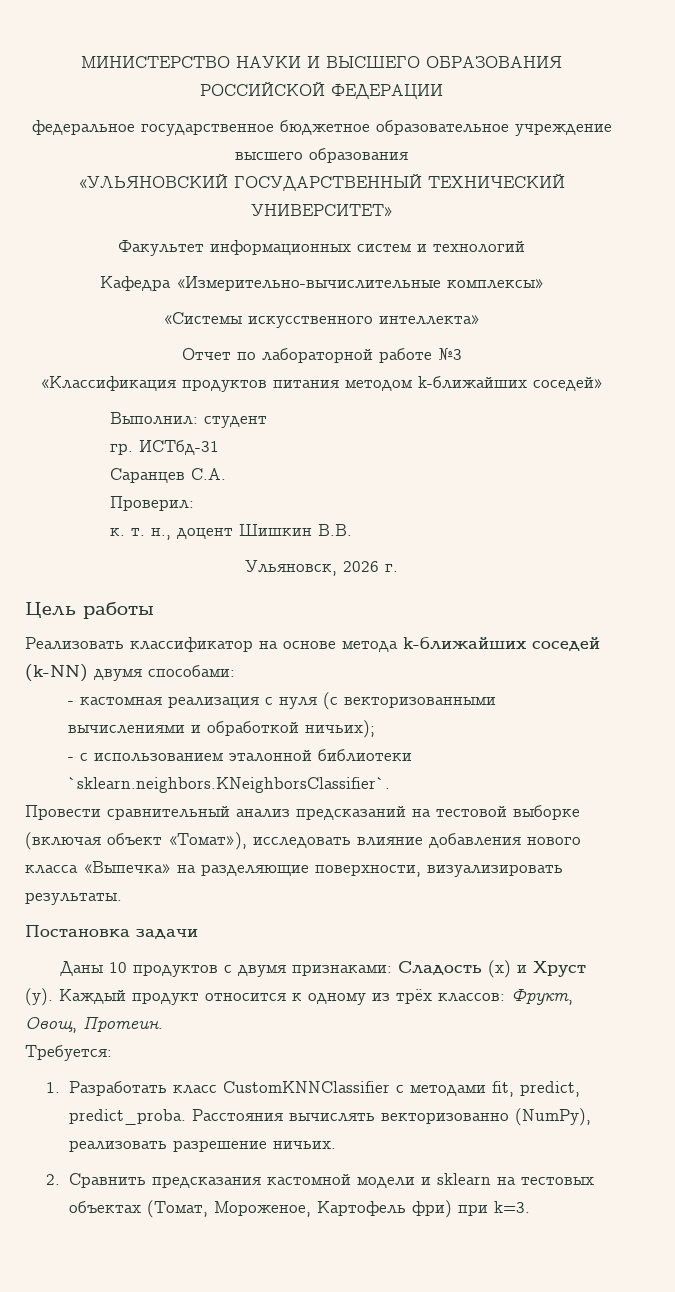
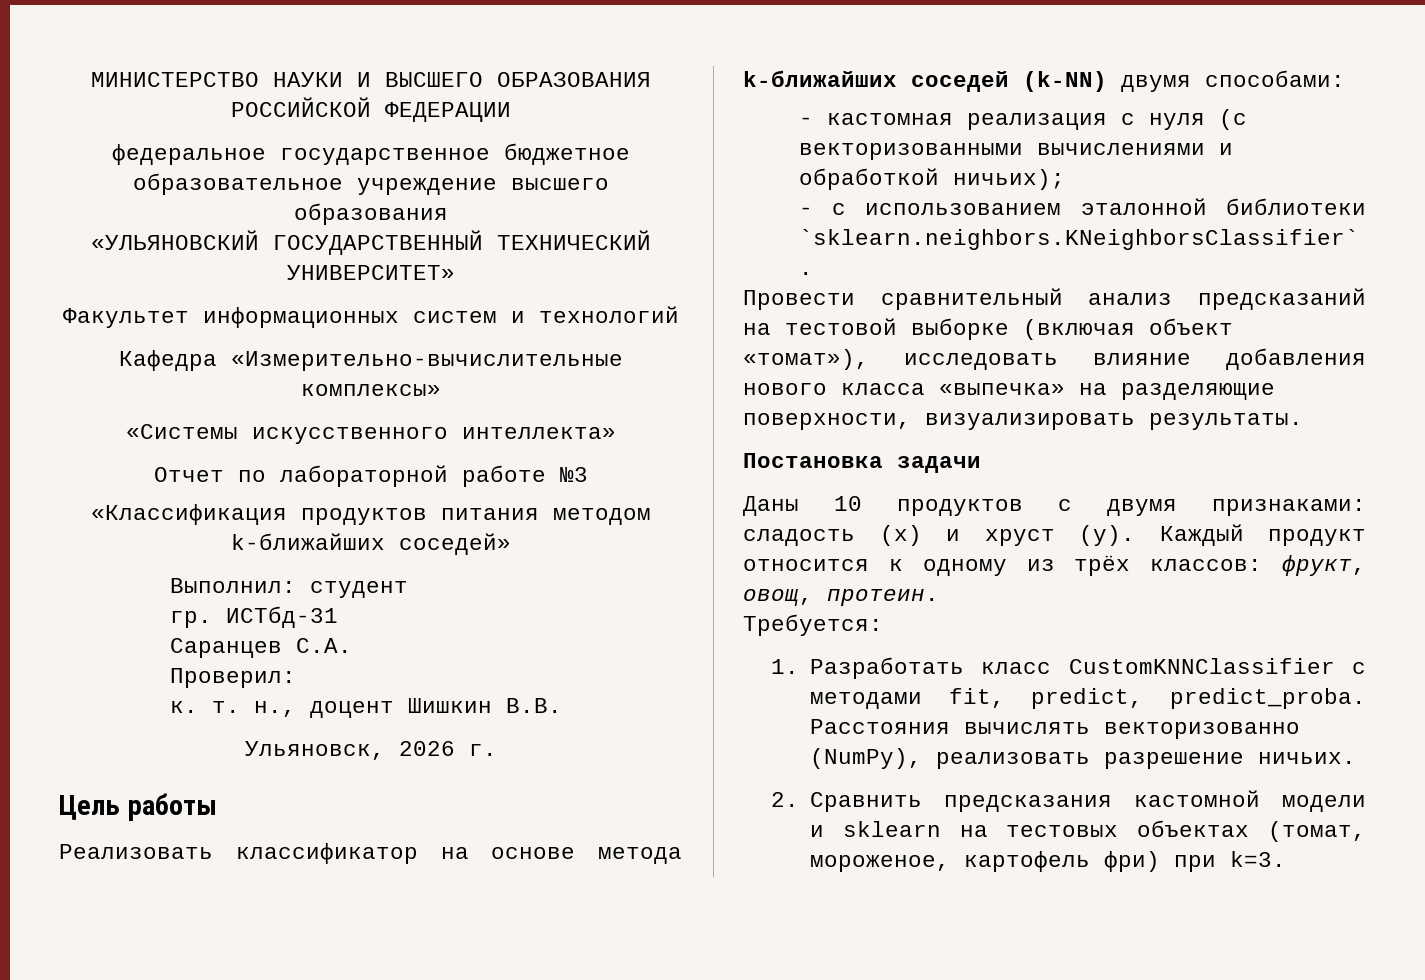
- Провести сравнительный анализ предсказаний на тестовой выборке (включая объект «Томат»), исследовать влияние добавления нового класса «Выпечка» на разделяющие поверхности, визуализировать результаты.
+ Провести сравнительный анализ предсказаний на тестовой выборке (включая объект «томат»), исследовать влияние добавления нового класса «выпечка» на разделяющие поверхности, визуализировать результаты.
- Даны 10 продуктов с двумя признаками: Сладость (x) и Хруст (y).
+ Даны 10 продуктов с двумя признаками: сладость (x) и хруст (y).
- Каждый продукт относится к одному из трёх классов: Фрукт, Овощ, Протеин.
+ Каждый продукт относится к одному из трёх классов: фрукт, овощ, протеин.
- 2. Сравнить предсказания кастомной модели и sklearn на тестовых объектах (Томат, Мороженое, Картофель фри) при k=3.
+ 2. Сравнить предсказания кастомной модели и sklearn на тестовых объектах (томат, мороженое, картофель фри) при k=3.

